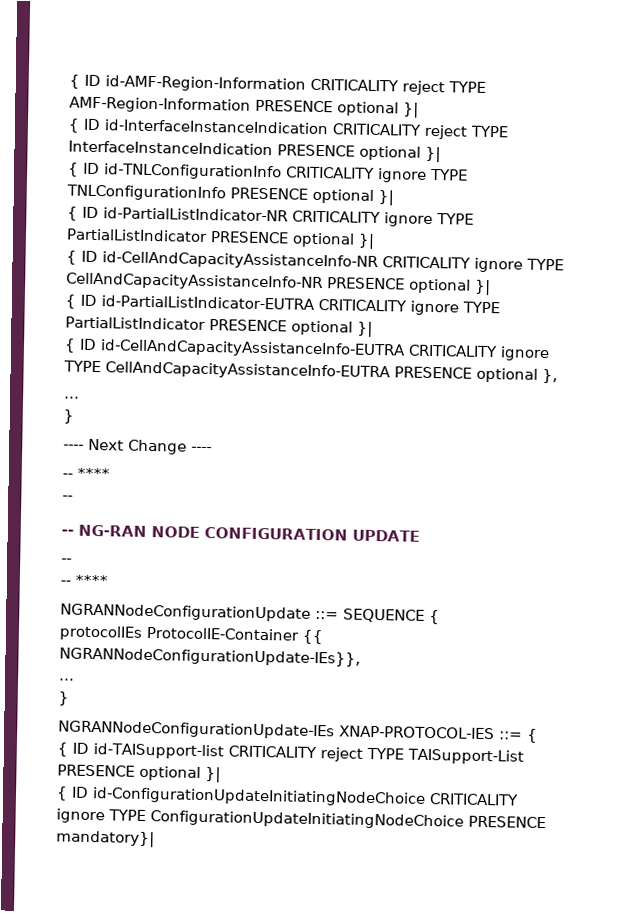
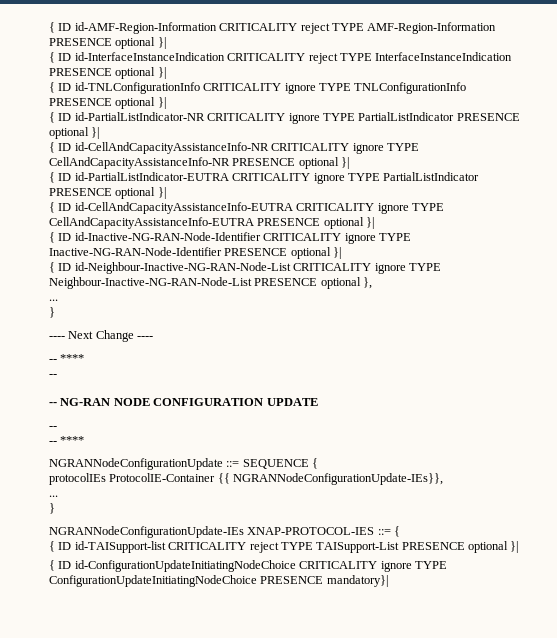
- { ID id-CellAndCapacityAssistanceInfo-EUTRA CRITICALITY ignore TYPE CellAndCapacityAssistanceInfo-EUTRA PRESENCE optional },
+ { ID id-CellAndCapacityAssistanceInfo-EUTRA CRITICALITY ignore TYPE CellAndCapacityAssistanceInfo-EUTRA PRESENCE optional }|
+ { ID id-Inactive-NG-RAN-Node-Identifier CRITICALITY ignore TYPE Inactive-NG-RAN-Node-Identifier PRESENCE optional }|
+ { ID id-Neighbour-Inactive-NG-RAN-Node-List CRITICALITY ignore TYPE Neighbour-Inactive-NG-RAN-Node-List PRESENCE optional },

